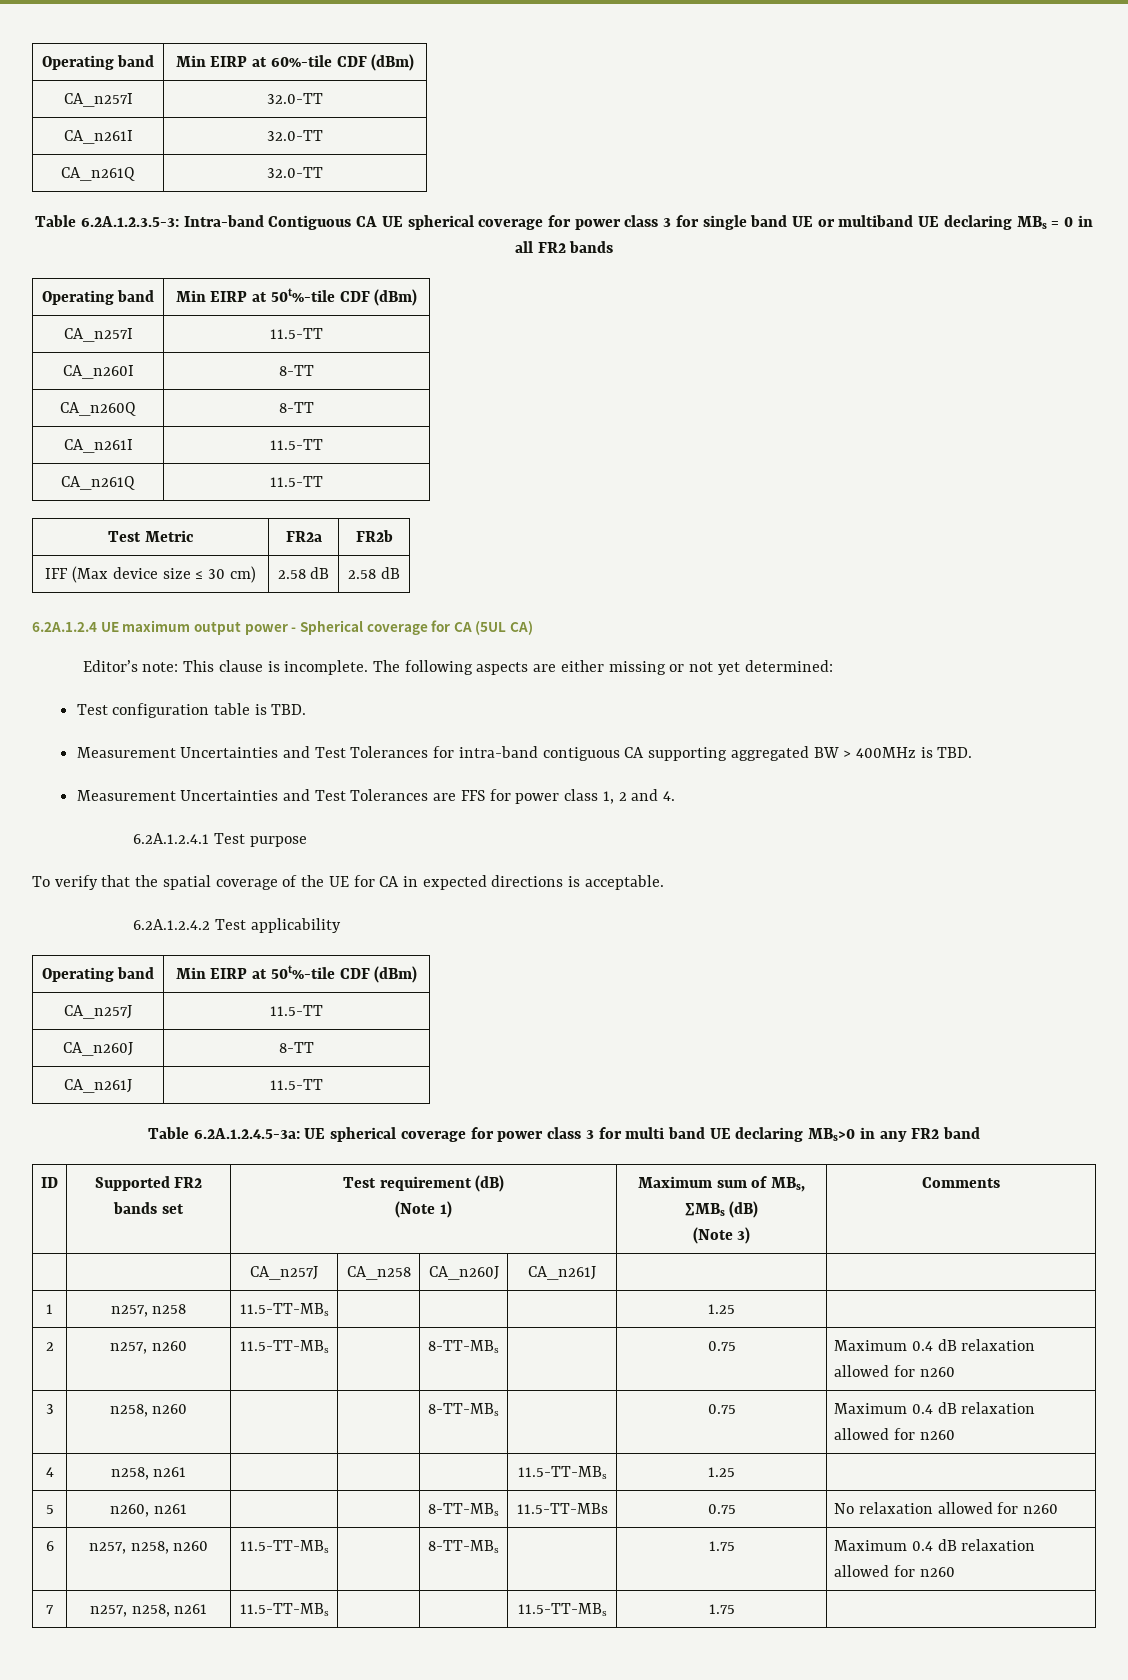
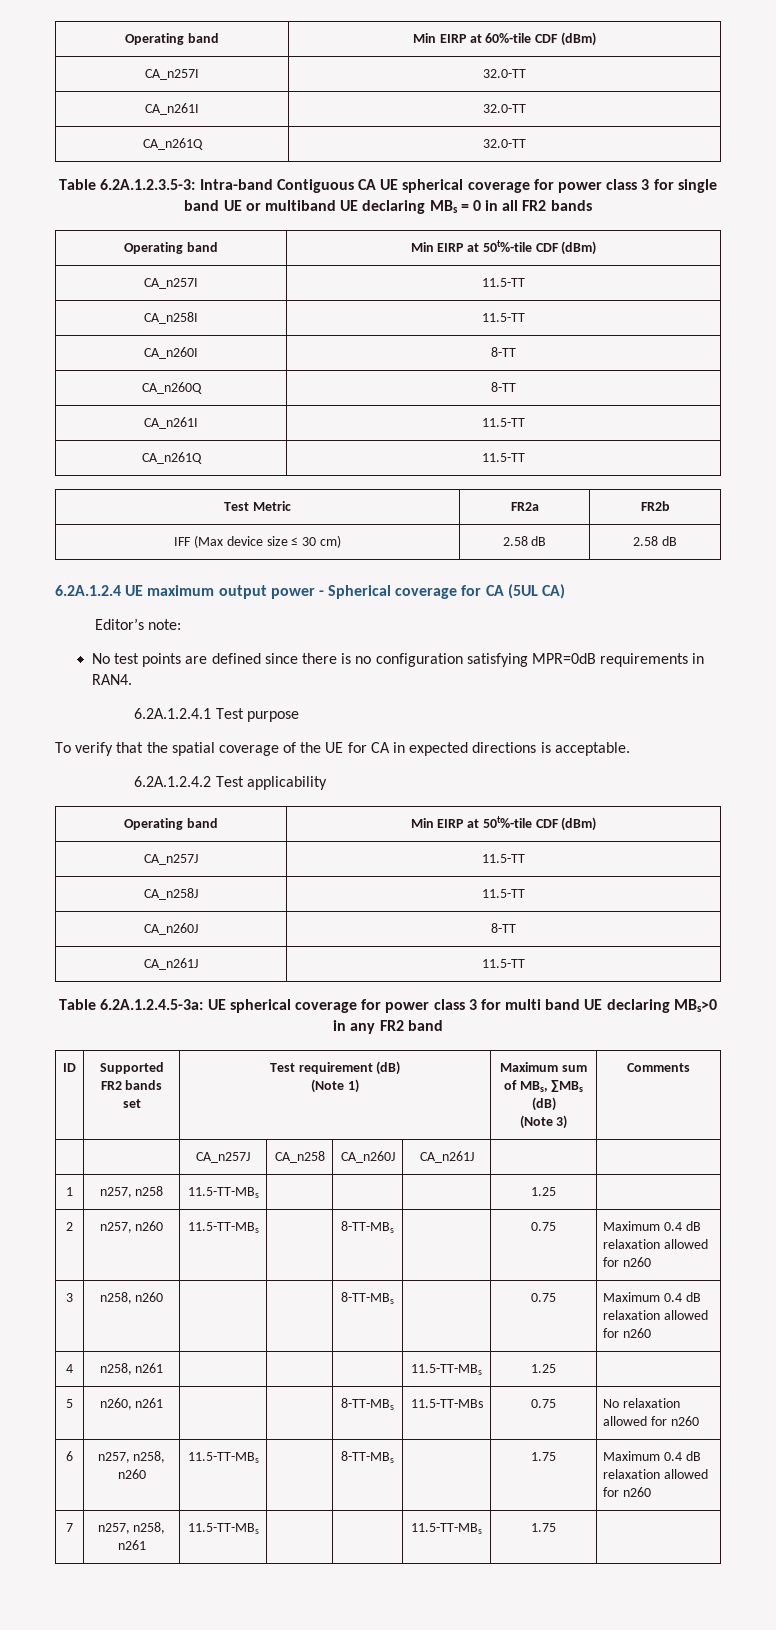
+ CA_n258I | 11.5-TT
- Editor’s note: This clause is incomplete. The following aspects are either missing or not yet determined:
- Test configuration table is TBD.
- Measurement Uncertainties and Test Tolerances for intra-band contiguous CA supporting aggregated BW > 400MHz is TBD.
- Measurement Uncertainties and Test Tolerances are FFS for power class 1, 2 and 4.
+ Editor’s note:
+ No test points are defined since there is no configuration satisfying MPR=0dB requirements in RAN4.
+ CA_n258J | 11.5-TT

